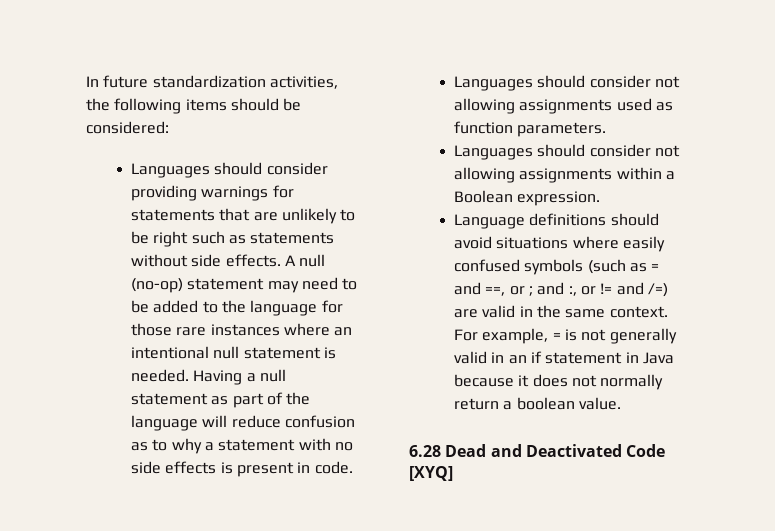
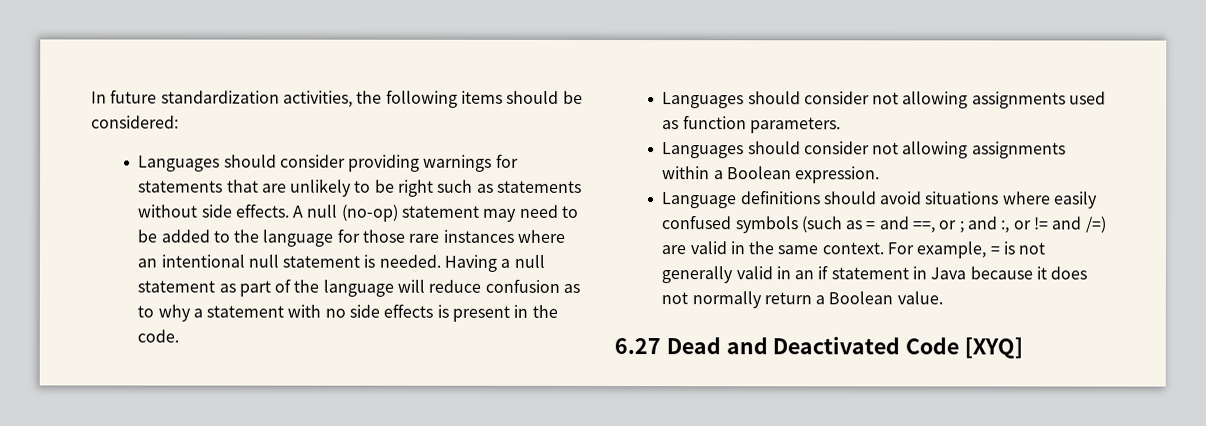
- Having a null statement as part of the language will reduce confusion as to why a statement with no side effects is present in code.
+ Having a null statement as part of the language will reduce confusion as to why a statement with no side effects is present in the code.
- For example, = is not generally valid in an if statement in Java because it does not normally return a boolean value.
+ For example, = is not generally valid in an if statement in Java because it does not normally return a Boolean value.
- 6.28 Dead and Deactivated Code [XYQ]
+ 6.27 Dead and Deactivated Code [XYQ]

